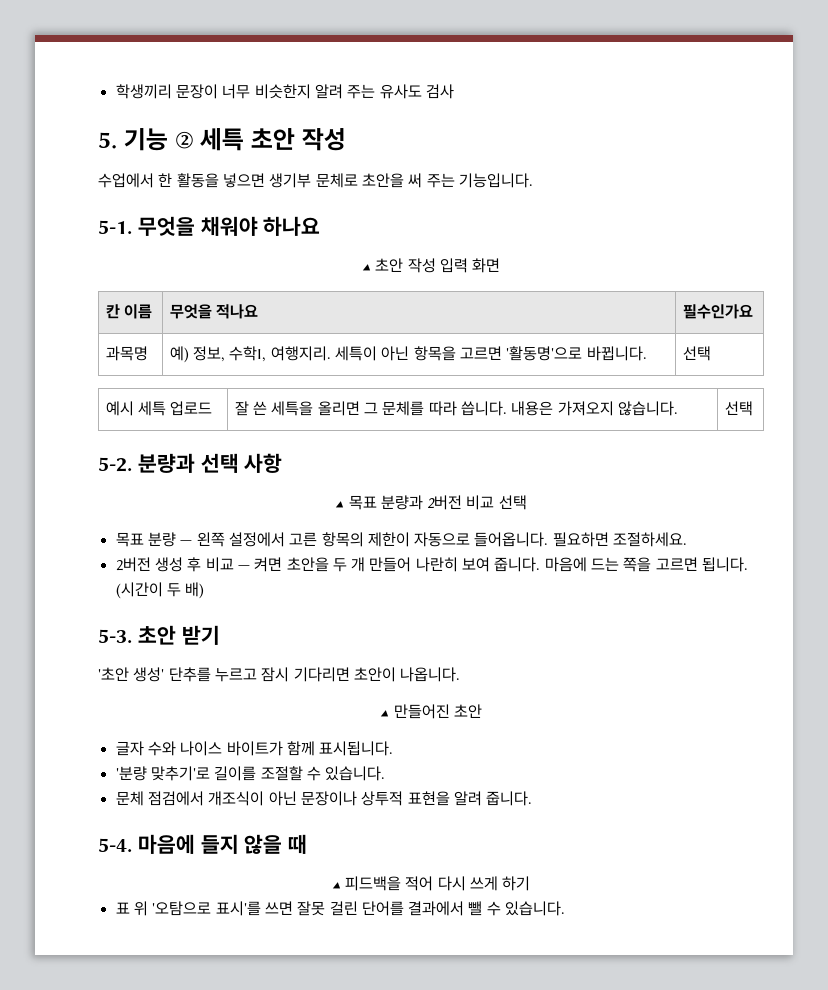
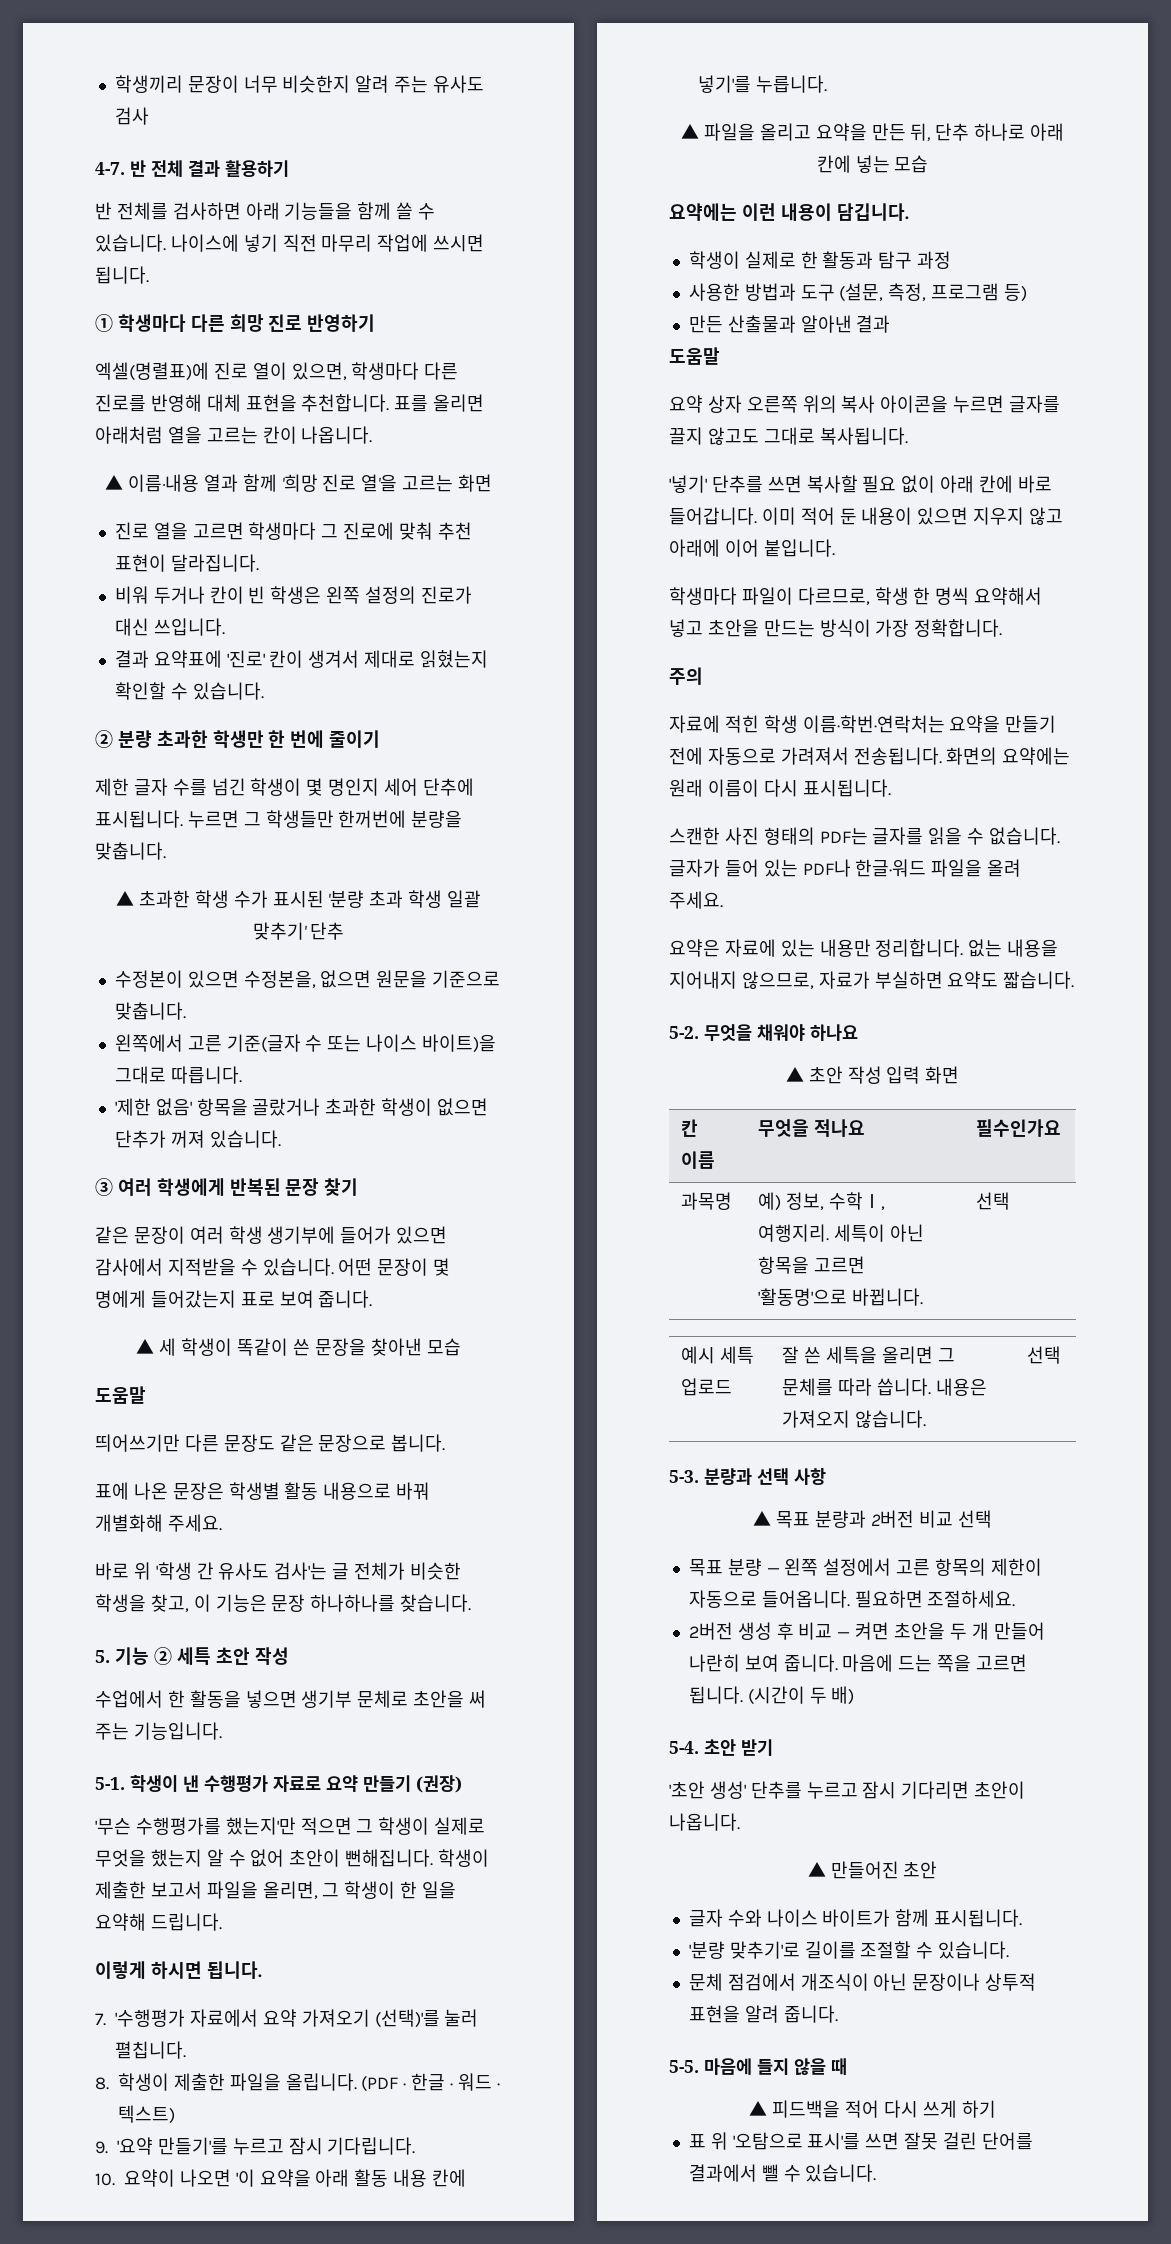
+ 4-7. 반 전체 결과 활용하기
+ 반 전체를 검사하면 아래 기능들을 함께 쓸 수 있습니다. 나이스에 넣기 직전 마무리 작업에 쓰시면 됩니다.
+ ① 학생마다 다른 희망 진로 반영하기
+ 엑셀(명렬표)에 진로 열이 있으면, 학생마다 다른 진로를 반영해 대체 표현을 추천합니다. 표를 올리면 아래처럼 열을 고르는 칸이 나옵니다.
+ ▲ 이름·내용 열과 함께 '희망 진로 열'을 고르는 화면
+ 진로 열을 고르면 학생마다 그 진로에 맞춰 추천 표현이 달라집니다.
+ 비워 두거나 칸이 빈 학생은 왼쪽 설정의 진로가 대신 쓰입니다.
+ 결과 요약표에 '진로' 칸이 생겨서 제대로 읽혔는지 확인할 수 있습니다.
+ ② 분량 초과한 학생만 한 번에 줄이기
+ 제한 글자 수를 넘긴 학생이 몇 명인지 세어 단추에 표시됩니다. 누르면 그 학생들만 한꺼번에 분량을 맞춥니다.
+ ▲ 초과한 학생 수가 표시된 '분량 초과 학생 일괄 맞추기' 단추
+ 수정본이 있으면 수정본을, 없으면 원문을 기준으로 맞춥니다.
+ 왼쪽에서 고른 기준(글자 수 또는 나이스 바이트)을 그대로 따릅니다.
+ '제한 없음' 항목을 골랐거나 초과한 학생이 없으면 단추가 꺼져 있습니다.
+ ③ 여러 학생에게 반복된 문장 찾기
+ 같은 문장이 여러 학생 생기부에 들어가 있으면 감사에서 지적받을 수 있습니다. 어떤 문장이 몇 명에게 들어갔는지 표로 보여 줍니다.
+ ▲ 세 학생이 똑같이 쓴 문장을 찾아낸 모습
+ 도움말
+ 띄어쓰기만 다른 문장도 같은 문장으로 봅니다.
+ 표에 나온 문장은 학생별 활동 내용으로 바꿔 개별화해 주세요.
+ 바로 위 '학생 간 유사도 검사'는 글 전체가 비슷한 학생을 찾고, 이 기능은 문장 하나하나를 찾습니다.
+ 학생이 낸 수행평가 자료로 요약 만들기 (권장)
+ '무슨 수행평가를 했는지'만 적으면 그 학생이 실제로 무엇을 했는지 알 수 없어 초안이 뻔해집니다. 학생이 제출한 보고서 파일을 올리면, 그 학생이 한 일을 요약해 드립니다.
+ 이렇게 하시면 됩니다.
+ 7. '수행평가 자료에서 요약 가져오기 (선택)'를 눌러 펼칩니다.
+ 8. 학생이 제출한 파일을 올립니다. (PDF · 한글 · 워드 · 텍스트)
+ 9. '요약 만들기'를 누르고 잠시 기다립니다.
+ 10. 요약이 나오면 '이 요약을 아래 활동 내용 칸에 넣기'를 누릅니다.
+ ▲ 파일을 올리고 요약을 만든 뒤, 단추 하나로 아래 칸에 넣는 모습
+ 요약에는 이런 내용이 담깁니다.
+ 학생이 실제로 한 활동과 탐구 과정
+ 사용한 방법과 도구 (설문, 측정, 프로그램 등)
+ 만든 산출물과 알아낸 결과
+ 도움말
+ 요약 상자 오른쪽 위의 복사 아이콘을 누르면 글자를 끌지 않고도 그대로 복사됩니다.
+ '넣기' 단추를 쓰면 복사할 필요 없이 아래 칸에 바로 들어갑니다. 이미 적어 둔 내용이 있으면 지우지 않고 아래에 이어 붙입니다.
+ 학생마다 파일이 다르므로, 학생 한 명씩 요약해서 넣고 초안을 만드는 방식이 가장 정확합니다.
+ 주의
+ 자료에 적힌 학생 이름·학번·연락처는 요약을 만들기 전에 자동으로 가려져서 전송됩니다. 화면의 요약에는 원래 이름이 다시 표시됩니다.
+ 스캔한 사진 형태의 PDF는 글자를 읽을 수 없습니다. 글자가 들어 있는 PDF나 한글·워드 파일을 올려 주세요.
+ 요약은 자료에 있는 내용만 정리합니다. 없는 내용을 지어내지 않으므로, 자료가 부실하면 요약도 짧습니다.
+ 5-2.
- 5-2.
+ 5-3.
- 5-3.
+ 5-4.
- 5-4.
+ 5-5.

